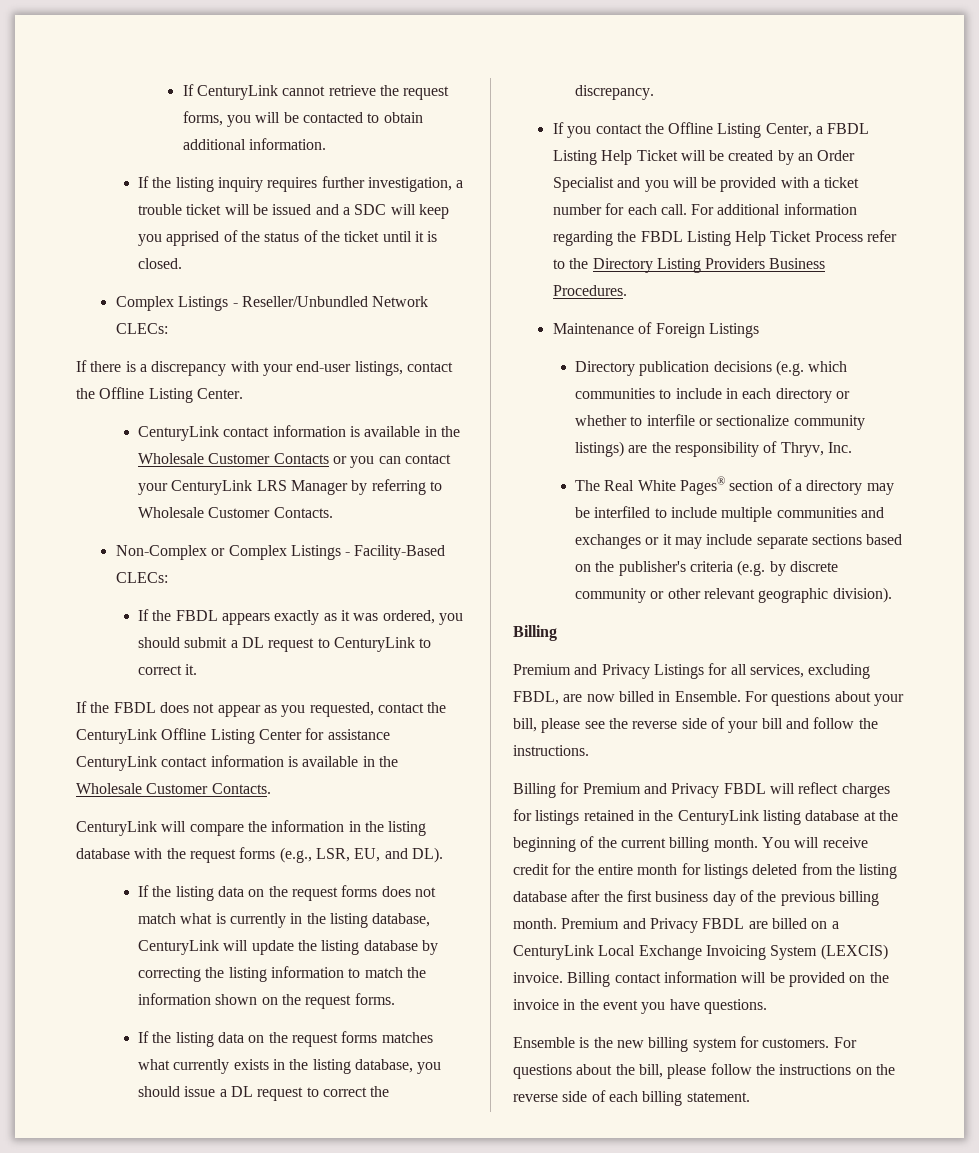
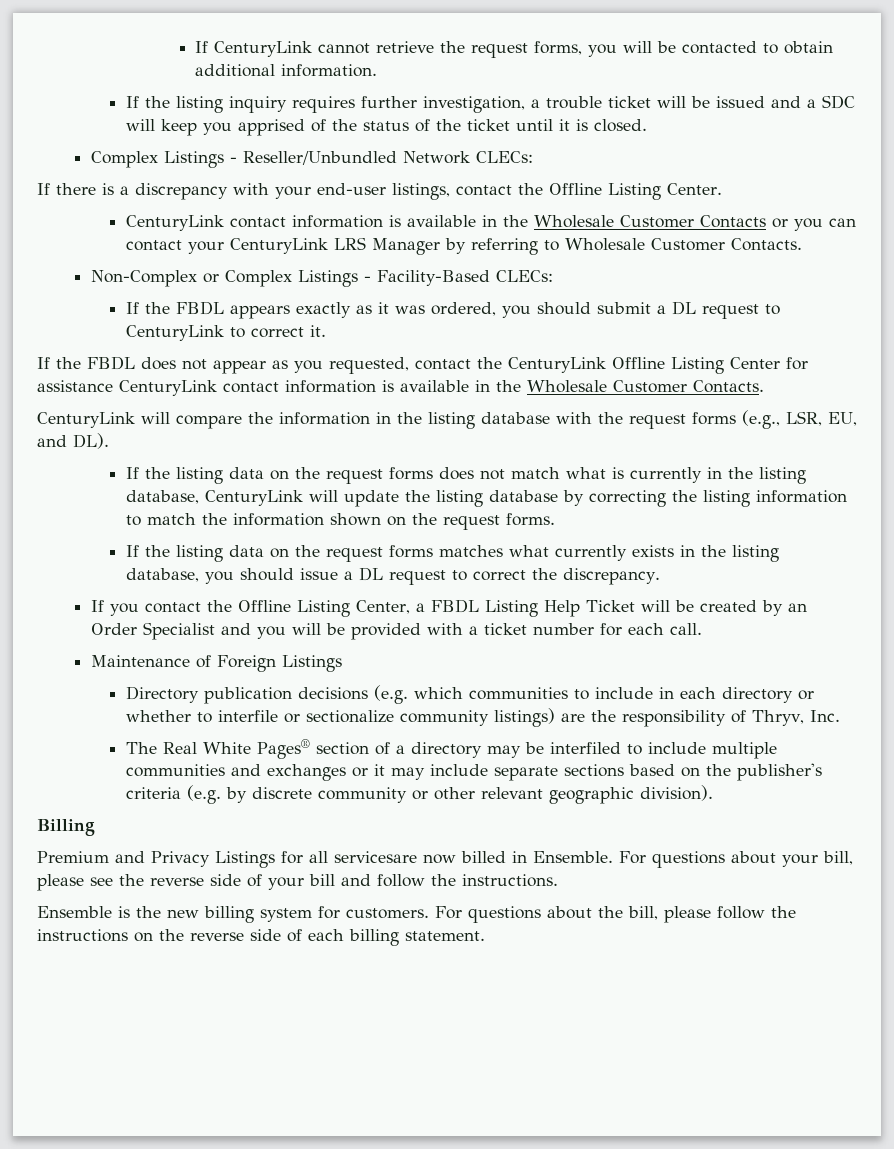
- For additional information regarding the FBDL Listing Help Ticket Process refer to the Directory Listing Providers Business Procedures.
- Premium and Privacy Listings for all services, excluding FBDL, are now billed in Ensemble.
+ Premium and Privacy Listings for all servicesare now billed in Ensemble.
- Billing for Premium and Privacy FBDL will reflect charges for listings retained in the CenturyLink listing database at the beginning of the current billing month. You will receive credit for the entire month for listings deleted from the listing database after the first business day of the previous billing month. Premium and Privacy FBDL are billed on a CenturyLink Local Exchange Invoicing System (LEXCIS) invoice. Billing contact information will be provided on the invoice in the event you have questions.

